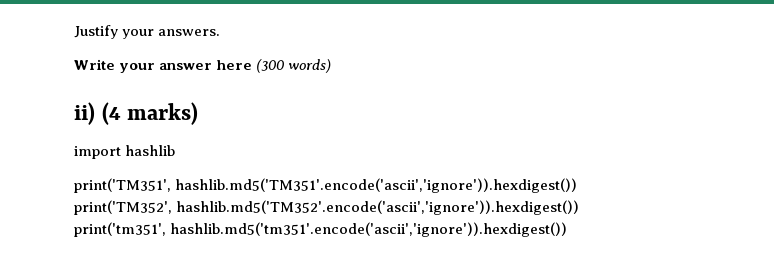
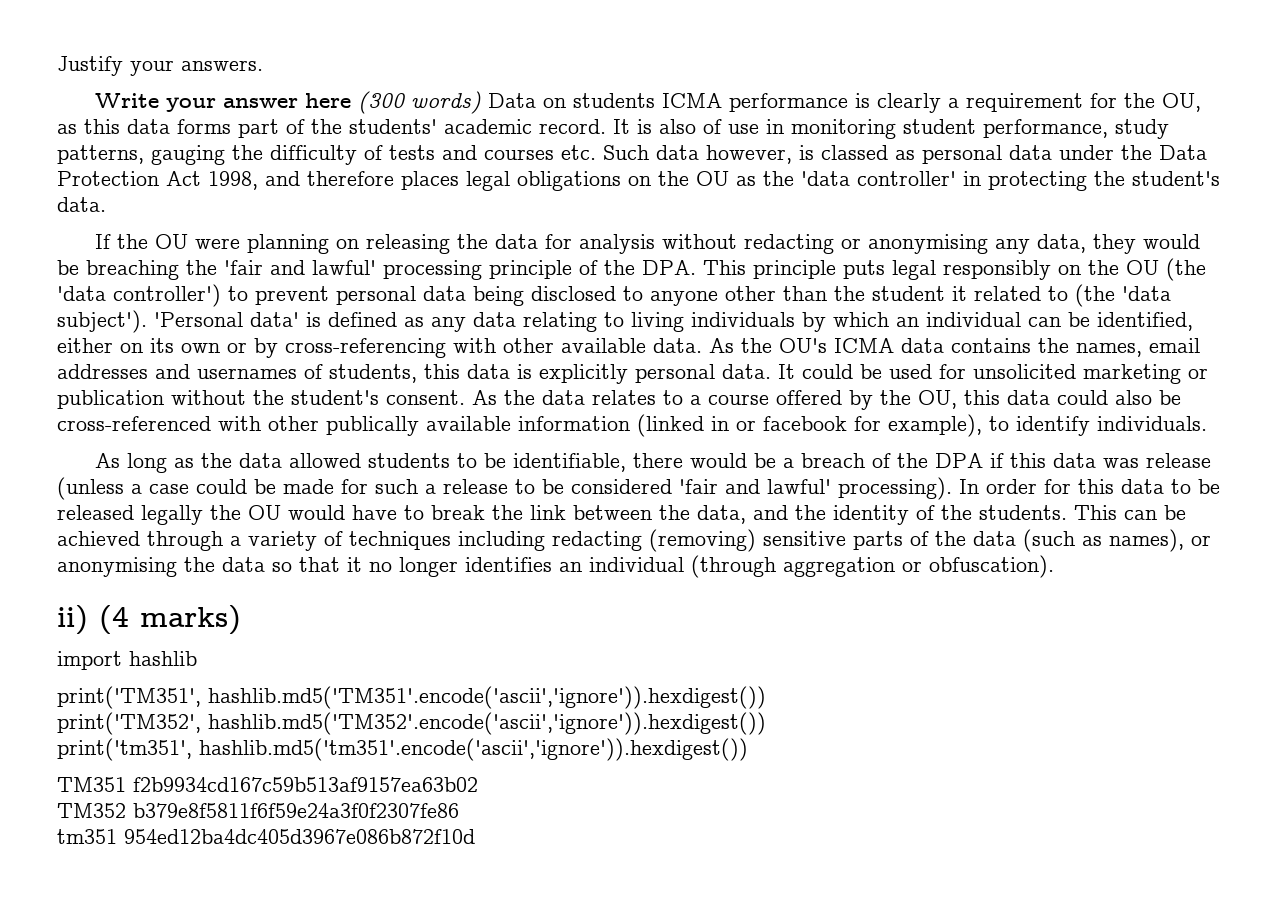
- Write your answer here (300 words)
+ Write your answer here (300 words) Data on students ICMA performance is clearly a requirement for the OU, as this data forms part of the students' academic record. It is also of use in monitoring student performance, study patterns, gauging the difficulty of tests and courses etc. Such data however, is classed as personal data under the Data Protection Act 1998, and therefore places legal obligations on the OU as the 'data controller' in protecting the student's data.
+ If the OU were planning on releasing the data for analysis without redacting or anonymising any data, they would be breaching the 'fair and lawful' processing principle of the DPA. This principle puts legal responsibly on the OU (the 'data controller') to prevent personal data being disclosed to anyone other than the student it related to (the 'data subject'). 'Personal data' is defined as any data relating to living individuals by which an individual can be identified, either on its own or by cross-referencing with other available data. As the OU's ICMA data contains the names, email addresses and usernames of students, this data is explicitly personal data. It could be used for unsolicited marketing or publication without the student's consent. As the data relates to a course offered by the OU, this data could also be cross-referenced with other publically available information (linked in or facebook for example), to identify individuals.
+ As long as the data allowed students to be identifiable, there would be a breach of the DPA if this data was release (unless a case could be made for such a release to be considered 'fair and lawful' processing). In order for this data to be released legally the OU would have to break the link between the data, and the identity of the students. This can be achieved through a variety of techniques including redacting (removing) sensitive parts of the data (such as names), or anonymising the data so that it no longer identifies an individual (through aggregation or obfuscation).
+ TM351 f2b9934cd167c59b513af9157ea63b02
+ TM352 b379e8f5811f6f59e24a3f0f2307fe86
+ tm351 954ed12ba4dc405d3967e086b872f10d

